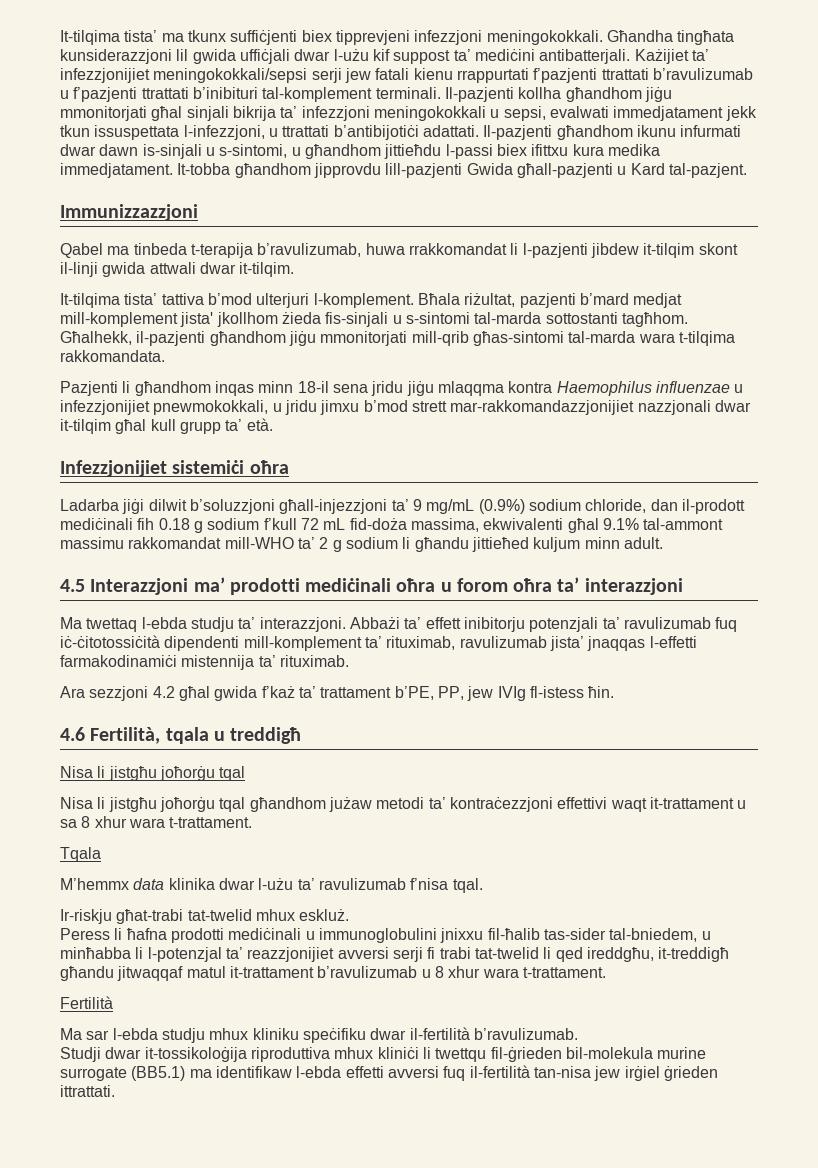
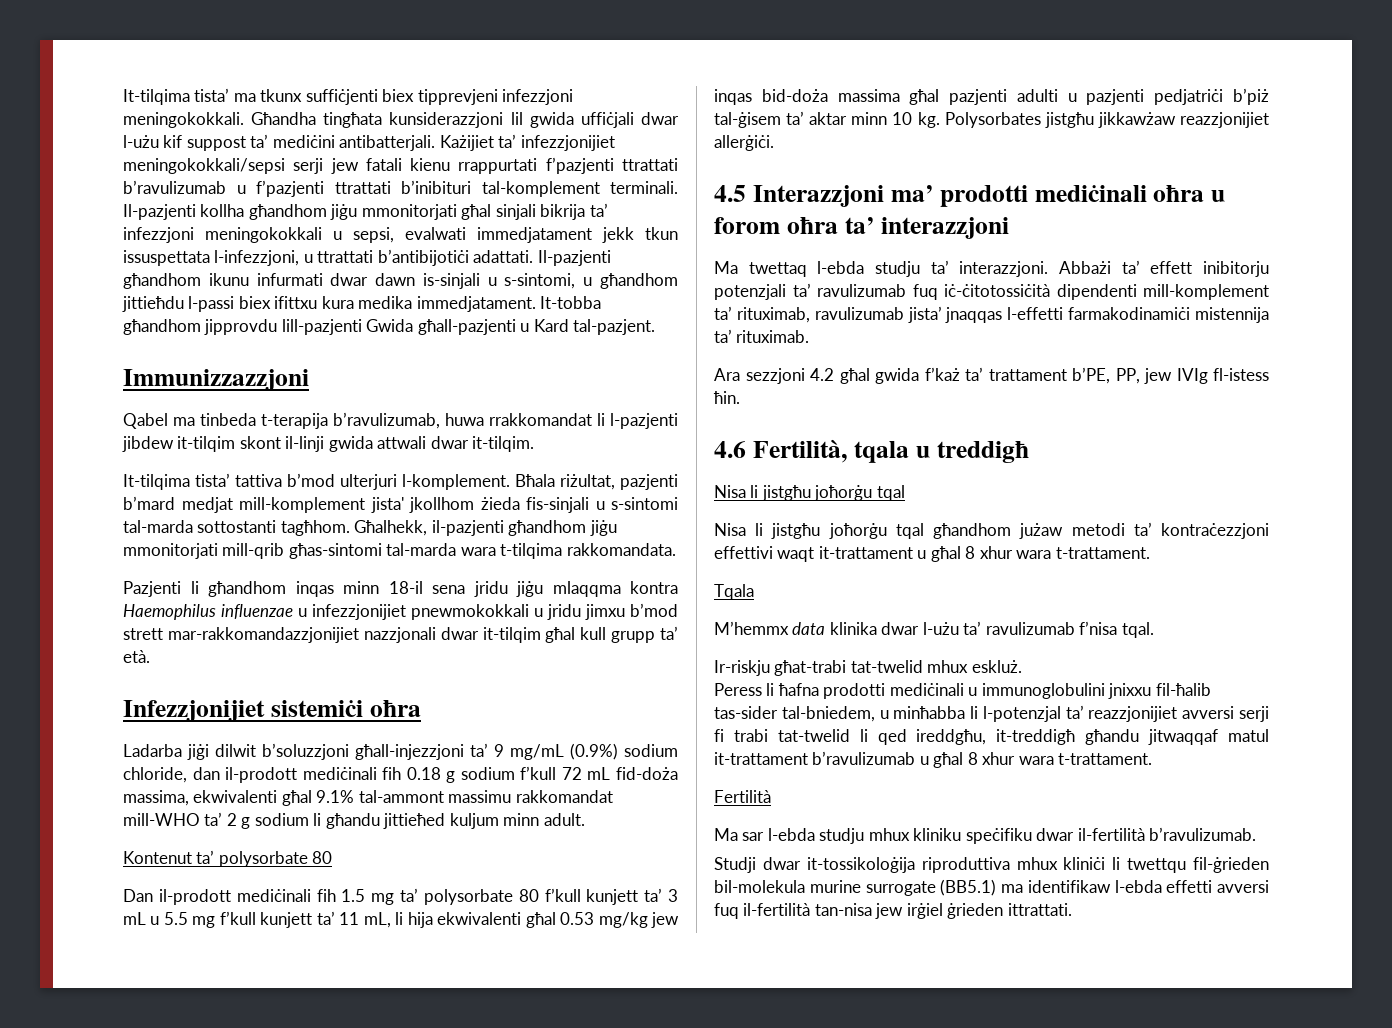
- Pazjenti li għandhom inqas minn 18-il sena jridu jiġu mlaqqma kontra Haemophilus influenzae u infezzjonijiet pnewmokokkali, u jridu jimxu b’mod strett mar-rakkomandazzjonijiet nazzjonali dwar it-tilqim għal kull grupp ta’ età.
+ Pazjenti li għandhom inqas minn 18-il sena jridu jiġu mlaqqma kontra Haemophilus influenzae u infezzjonijiet pnewmokokkali u jridu jimxu b’mod strett mar-rakkomandazzjonijiet nazzjonali dwar it-tilqim għal kull grupp ta’ età.
+ Kontenut ta’ polysorbate 80
+ Dan il-prodott mediċinali fih 1.5 mg ta’ polysorbate 80 f’kull kunjett ta’ 3 mL u 5.5 mg f’kull kunjett ta’ 11 mL, li hija ekwivalenti għal 0.53 mg/kg jew inqas bid-doża massima għal pazjenti adulti u pazjenti pedjatriċi b’piż tal-ġisem ta’ aktar minn 10 kg. Polysorbates jistgħu jikkawżaw reazzjonijiet allerġiċi.
- Nisa li jistgħu joħorġu tqal għandhom jużaw metodi ta’ kontraċezzjoni effettivi waqt it-trattament u sa 8 xhur wara t-trattament.
+ Nisa li jistgħu joħorġu tqal għandhom jużaw metodi ta’ kontraċezzjoni effettivi waqt it-trattament u għal 8 xhur wara t-trattament.
- Peress li ħafna prodotti mediċinali u immunoglobulini jnixxu fil-ħalib tas-sider tal-bniedem, u minħabba li l-potenzjal ta’ reazzjonijiet avversi serji fi trabi tat-twelid li qed ireddgħu, it-treddigħ għandu jitwaqqaf matul it-trattament b’ravulizumab u 8 xhur wara t-trattament.
+ Peress li ħafna prodotti mediċinali u immunoglobulini jnixxu fil-ħalib tas-sider tal-bniedem, u minħabba li l-potenzjal ta’ reazzjonijiet avversi serji fi trabi tat-twelid li qed ireddgħu, it-treddigħ għandu jitwaqqaf matul it-trattament b’ravulizumab u għal 8 xhur wara t-trattament.

